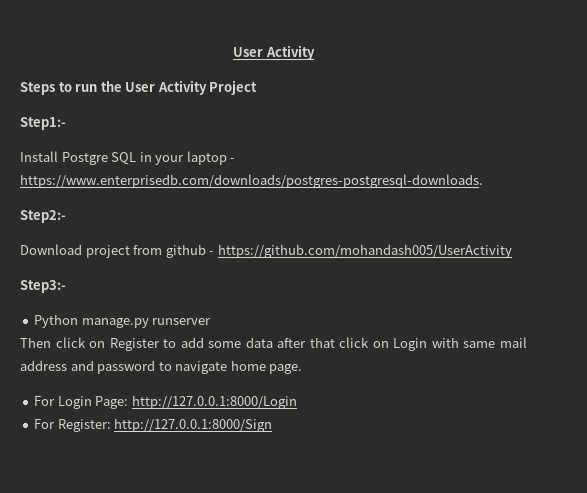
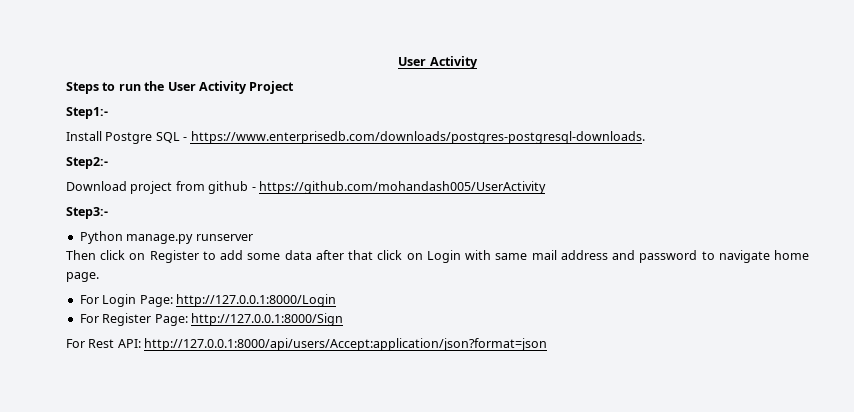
- Install Postgre SQL in your laptop - https://www.enterprisedb.com/downloads/postgres-postgresql-downloads.
+ Install Postgre SQL - https://www.enterprisedb.com/downloads/postgres-postgresql-downloads.
- For Register: http://127.0.0.1:8000/Sign
+ For Register Page: http://127.0.0.1:8000/Sign
+ For Rest API: http://127.0.0.1:8000/api/users/Accept:application/json?format=json

